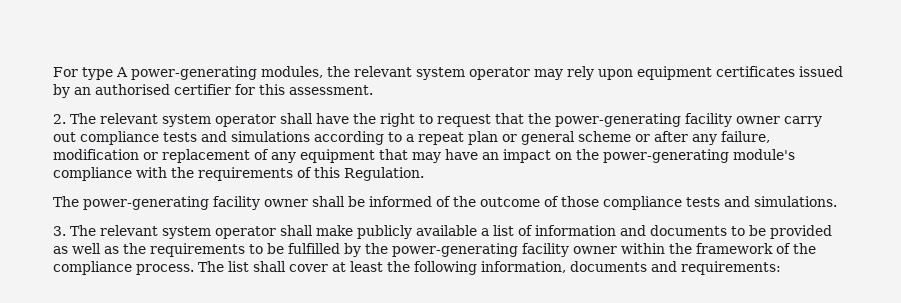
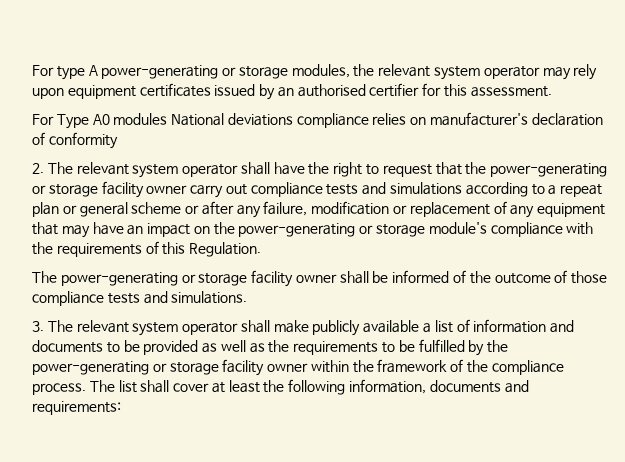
- For type A power-generating modules, the relevant system operator may rely upon equipment certificates issued by an authorised certifier for this assessment.
+ For type A power-generating or storage modules, the relevant system operator may rely upon equipment certificates issued by an authorised certifier for this assessment.
+ For Type A0 modules National deviations compliance relies on manufacturer's declaration of conformity
- 2. The relevant system operator shall have the right to request that the power-generating facility owner carry out compliance tests and simulations according to a repeat plan or general scheme or after any failure, modification or replacement of any equipment that may have an impact on the power-generating module's compliance with the requirements of this Regulation.
+ 2. The relevant system operator shall have the right to request that the power-generating or storage facility owner carry out compliance tests and simulations according to a repeat plan or general scheme or after any failure, modification or replacement of any equipment that may have an impact on the power-generating or storage module's compliance with the requirements of this Regulation.
- The power-generating facility owner shall be informed of the outcome of those compliance tests and simulations.
+ The power-generating or storage facility owner shall be informed of the outcome of those compliance tests and simulations.
- 3. The relevant system operator shall make publicly available a list of information and documents to be provided as well as the requirements to be fulfilled by the power-generating facility owner within the framework of the compliance process.
+ 3. The relevant system operator shall make publicly available a list of information and documents to be provided as well as the requirements to be fulfilled by the power-generating or storage facility owner within the framework of the compliance process.

